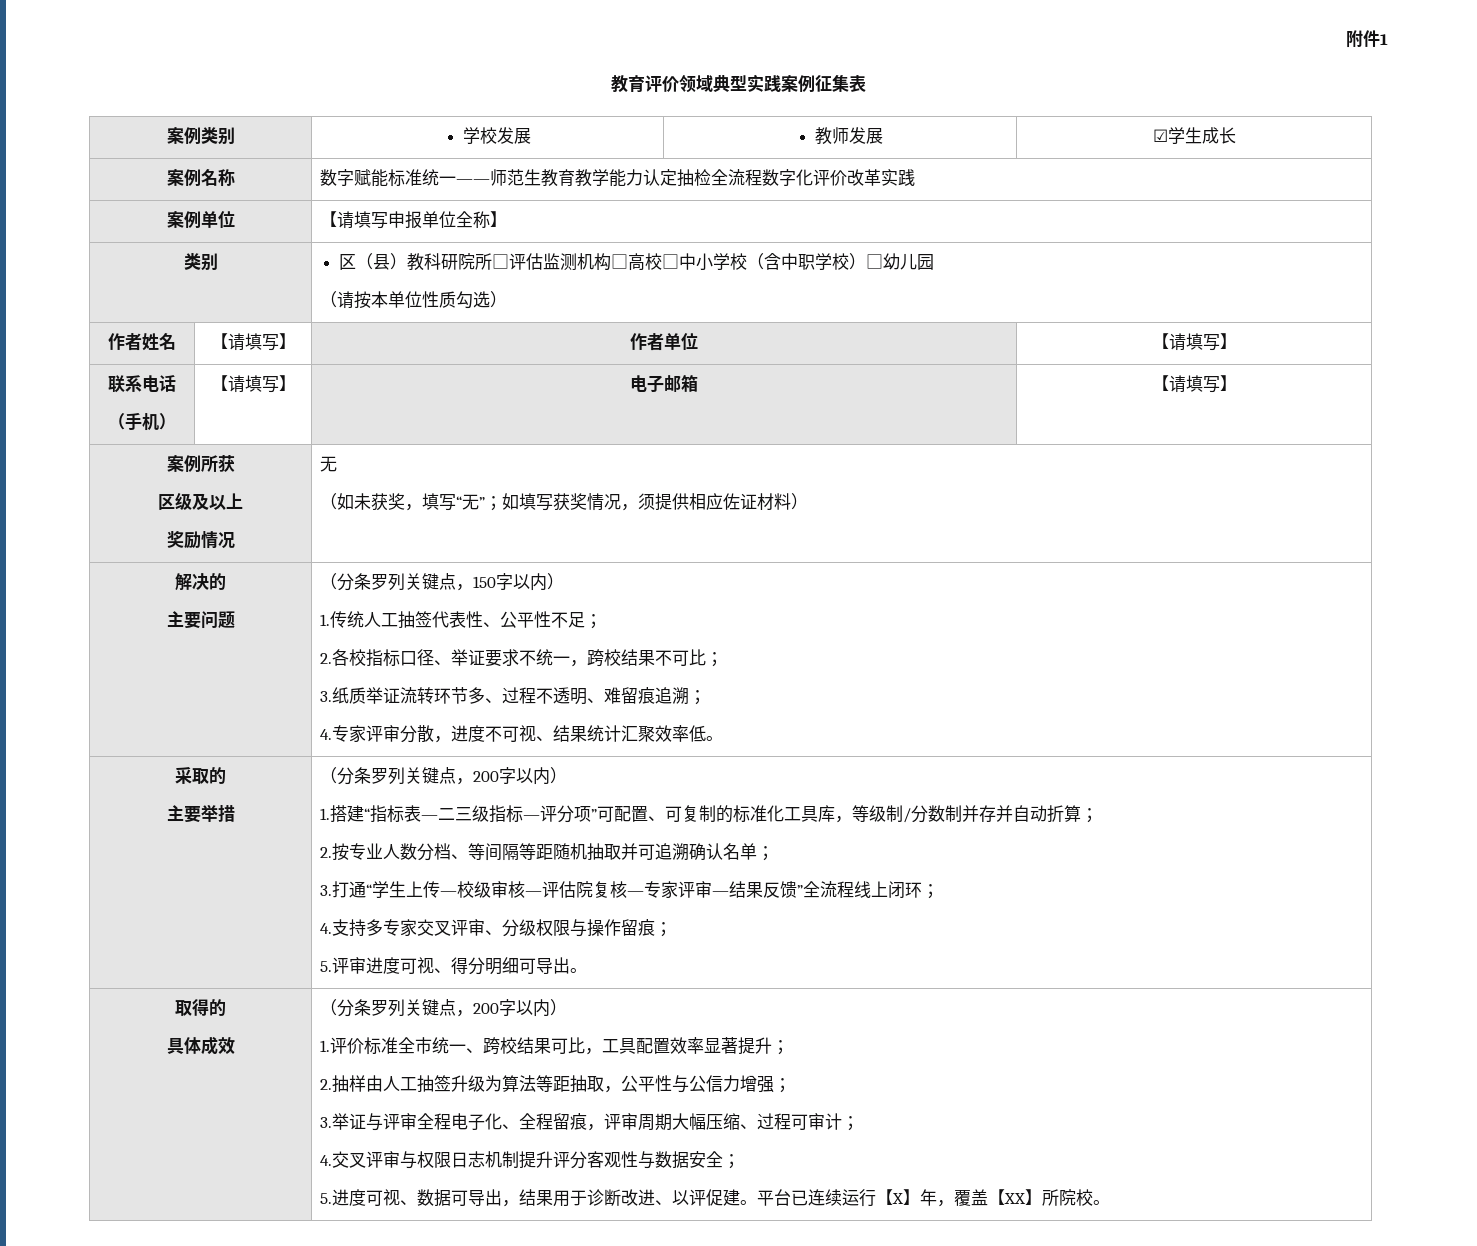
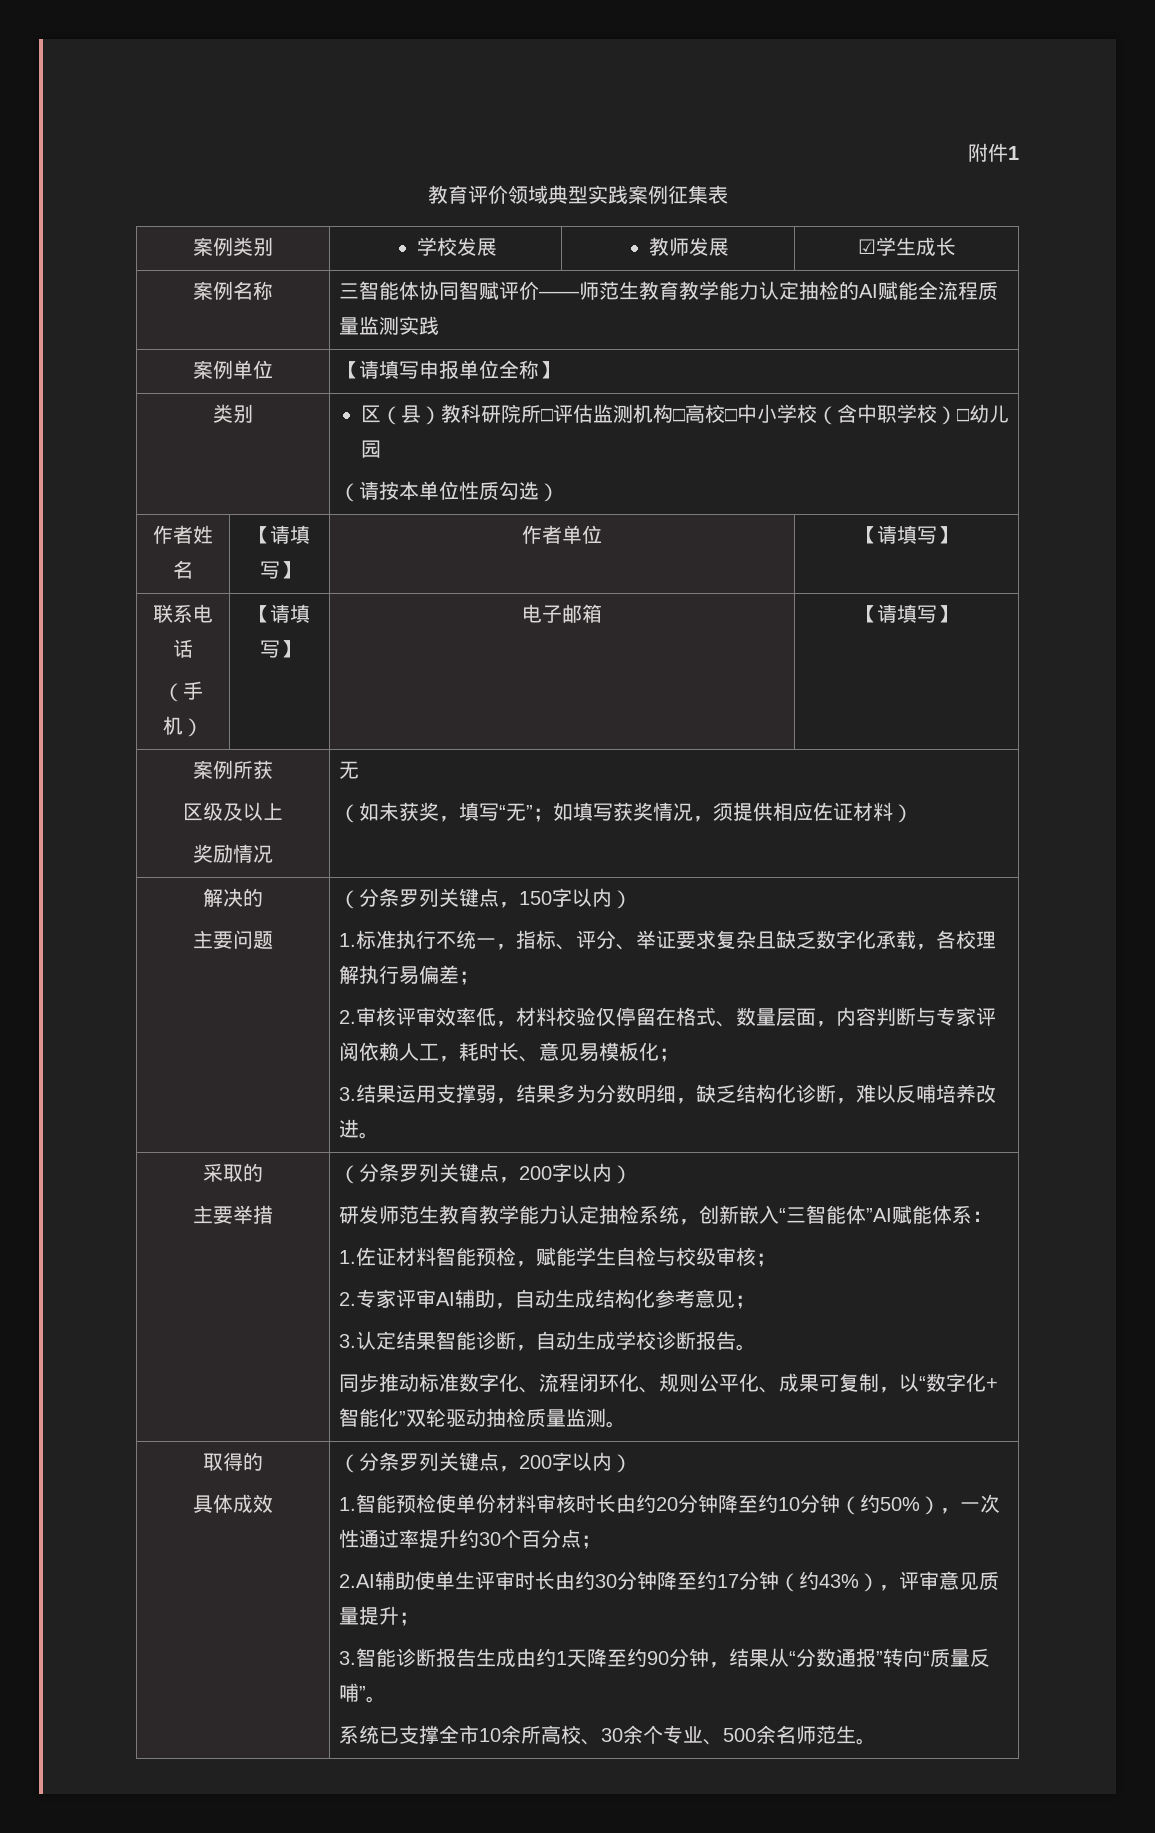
- 案例名称 | 数字赋能标准统一——师范生教育教学能力认定抽检全流程数字化评价改革实践
+ 案例名称 | 三智能体协同智赋评价——师范生教育教学能力认定抽检的AI赋能全流程质量监测实践
- 1.传统人工抽签代表性、公平性不足；
- 2.各校指标口径、举证要求不统一，跨校结果不可比；
- 3.纸质举证流转环节多、过程不透明、难留痕追溯；
- 4.专家评审分散，进度不可视、结果统计汇聚效率低。
+ 1.标准执行不统一，指标、评分、举证要求复杂且缺乏数字化承载，各校理解执行易偏差；
+ 2.审核评审效率低，材料校验仅停留在格式、数量层面，内容判断与专家评阅依赖人工，耗时长、意见易模板化；
+ 3.结果运用支撑弱，结果多为分数明细，缺乏结构化诊断，难以反哺培养改进。
- 1.搭建“指标表—二三级指标—评分项”可配置、可复制的标准化工具库，等级制/分数制并存并自动折算；
- 2.按专业人数分档、等间隔等距随机抽取并可追溯确认名单；
- 3.打通“学生上传—校级审核—评估院复核—专家评审—结果反馈”全流程线上闭环；
- 4.支持多专家交叉评审、分级权限与操作留痕；
- 5.评审进度可视、得分明细可导出。
+ 研发师范生教育教学能力认定抽检系统，创新嵌入“三智能体”AI赋能体系：
+ 1.佐证材料智能预检，赋能学生自检与校级审核；
+ 2.专家评审AI辅助，自动生成结构化参考意见；
+ 3.认定结果智能诊断，自动生成学校诊断报告。
+ 同步推动标准数字化、流程闭环化、规则公平化、成果可复制，以“数字化+智能化”双轮驱动抽检质量监测。
- 1.评价标准全市统一、跨校结果可比，工具配置效率显著提升；
- 2.抽样由人工抽签升级为算法等距抽取，公平性与公信力增强；
- 3.举证与评审全程电子化、全程留痕，评审周期大幅压缩、过程可审计；
- 4.交叉评审与权限日志机制提升评分客观性与数据安全；
- 5.进度可视、数据可导出，结果用于诊断改进、以评促建。平台已连续运行【X】年，覆盖【XX】所院校。
+ 1.智能预检使单份材料审核时长由约20分钟降至约10分钟（约50%），一次性通过率提升约30个百分点；
+ 2.AI辅助使单生评审时长由约30分钟降至约17分钟（约43%），评审意见质量提升；
+ 3.智能诊断报告生成由约1天降至约90分钟，结果从“分数通报”转向“质量反哺”。
+ 系统已支撑全市10余所高校、30余个专业、500余名师范生。

